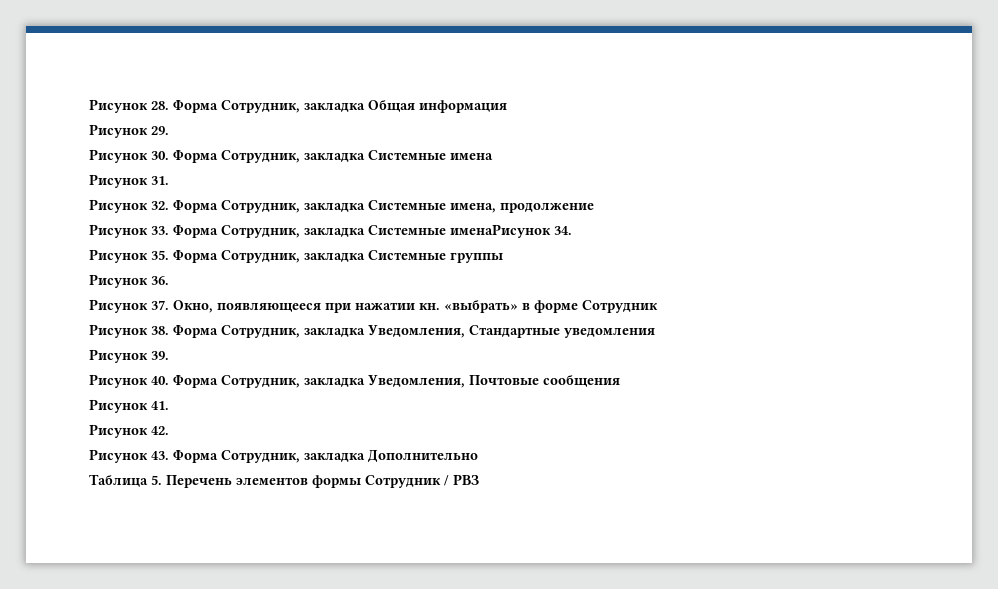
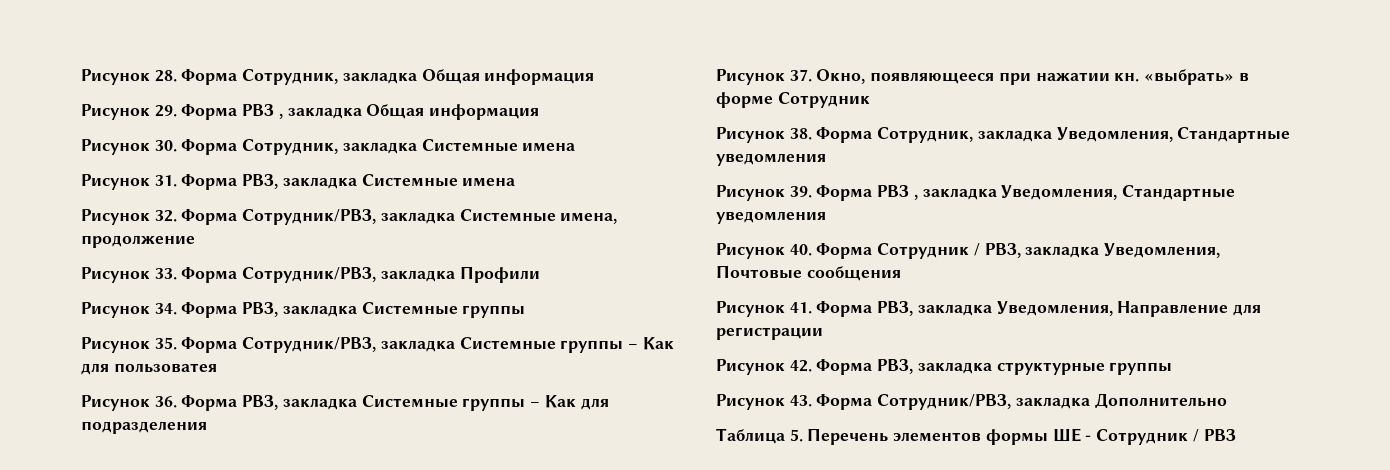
- Рисунок 29.
+ Рисунок 29. Форма РВЗ , закладка Общая информация
- Рисунок 31.
+ Рисунок 31. Форма РВЗ, закладка Системные имена
- Рисунок 32. Форма Сотрудник, закладка Системные имена, продолжение
+ Рисунок 32. Форма Сотрудник/РВЗ, закладка Системные имена, продолжение
- Рисунок 33. Форма Сотрудник, закладка Системные именаРисунок 34.
- Рисунок 35. Форма Сотрудник, закладка Системные группы
- Рисунок 36.
+ Рисунок 33. Форма Сотрудник/РВЗ, закладка Профили
+ Рисунок 34. Форма РВЗ, закладка Системные группы
+ Рисунок 35. Форма Сотрудник/РВЗ, закладка Системные группы – Как для пользоватея
+ Рисунок 36. Форма РВЗ, закладка Системные группы – Как для подразделения
- Рисунок 39.
+ Рисунок 39. Форма РВЗ , закладка Уведомления, Стандартные уведомления
- Рисунок 40. Форма Сотрудник, закладка Уведомления, Почтовые сообщения
+ Рисунок 40. Форма Сотрудник / РВЗ, закладка Уведомления, Почтовые сообщения
- Рисунок 41.
- Рисунок 42.
+ Рисунок 41. Форма РВЗ, закладка Уведомления, Направление для регистрации
+ Рисунок 42. Форма РВЗ, закладка структурные группы
- Рисунок 43. Форма Сотрудник, закладка Дополнительно
+ Рисунок 43. Форма Сотрудник/РВЗ, закладка Дополнительно
- Таблица 5. Перечень элементов формы Сотрудник / РВЗ
+ Таблица 5. Перечень элементов формы ШЕ - Сотрудник / РВЗ

